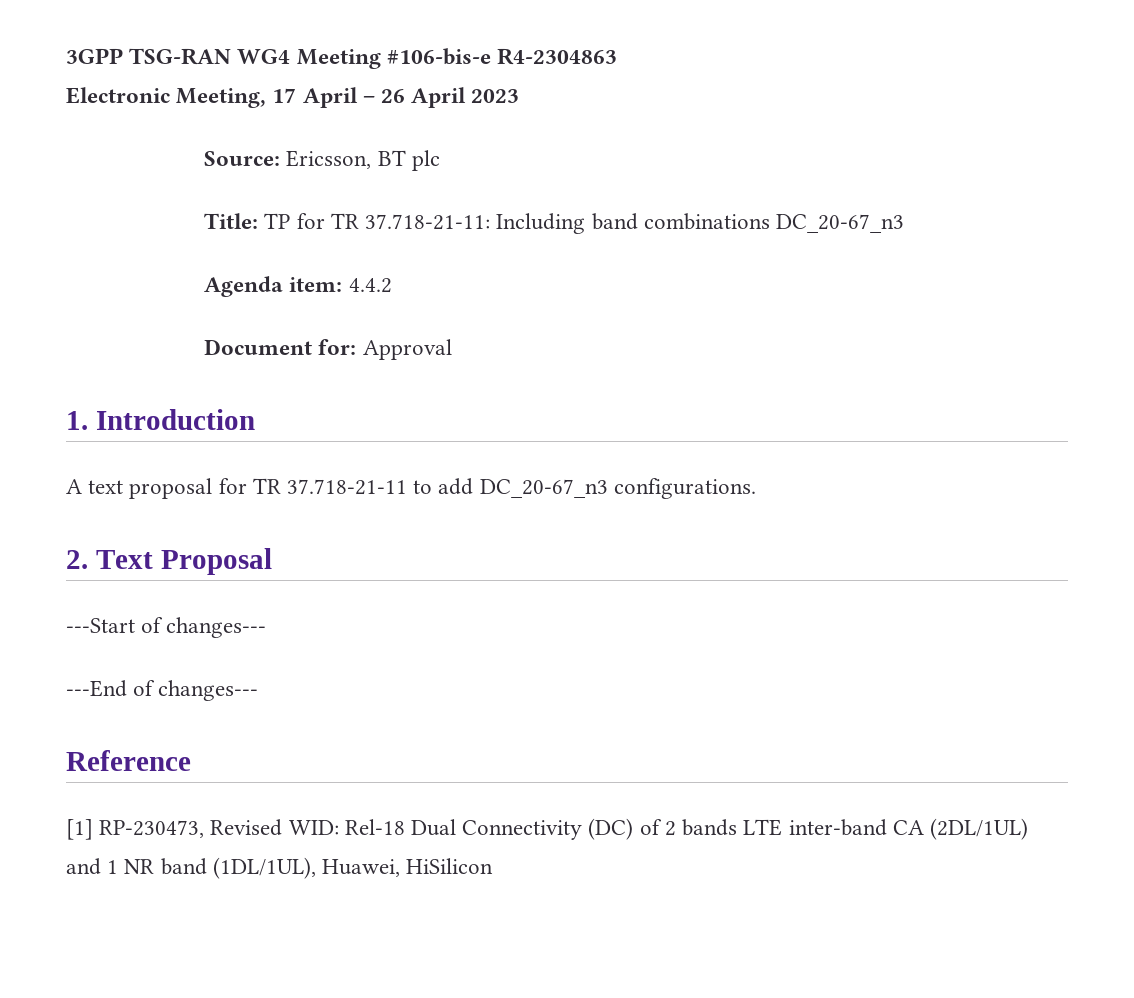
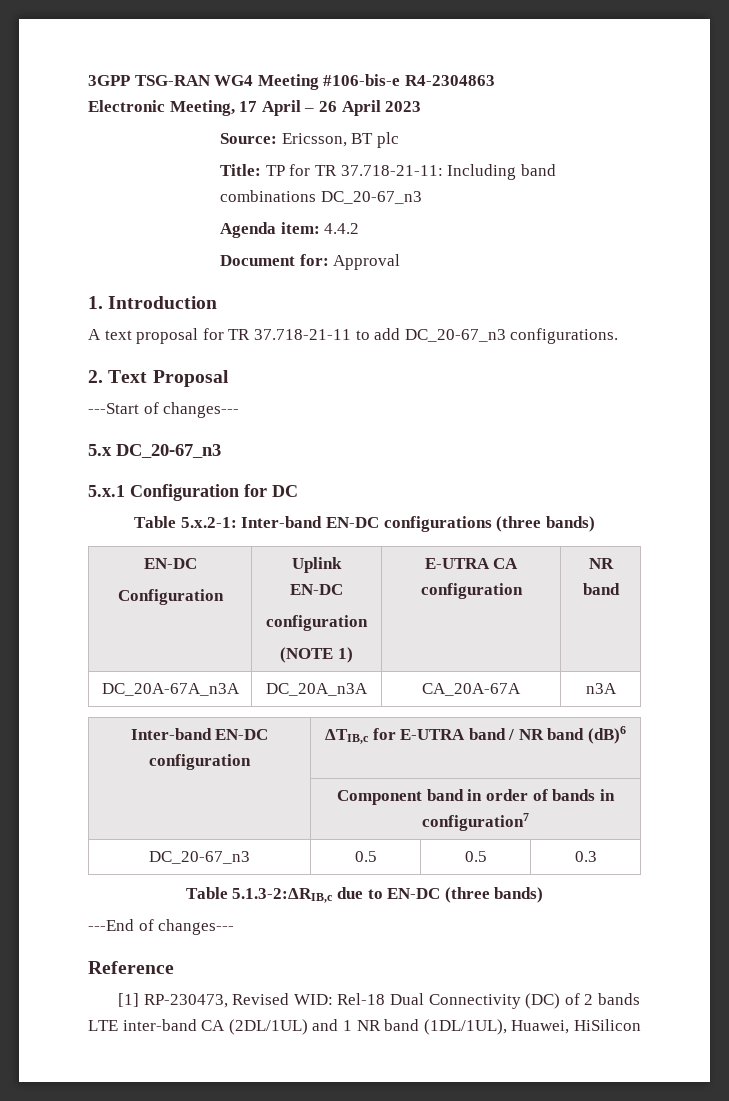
+ 5.x DC_20-67_n3
+ 5.x.1 Configuration for DC
+ Table 5.x.2-1: Inter-band EN-DC configurations (three bands)
+ EN-DC
+ Configuration | Uplink EN-DC
+ configuration
+ (NOTE 1) | E-UTRA CA configuration | NR band
+ DC_20A-67A_n3A | DC_20A_n3A | CA_20A-67A | n3A
+ Inter-band EN-DC configuration | ΔTIB,c for E-UTRA band / NR band (dB)6
+ | Component band in order of bands in configuration7
+ DC_20-67_n3 | 0.5 | 0.5 | 0.3
+ Table 5.1.3-2:ΔRIB,c due to EN-DC (three bands)

